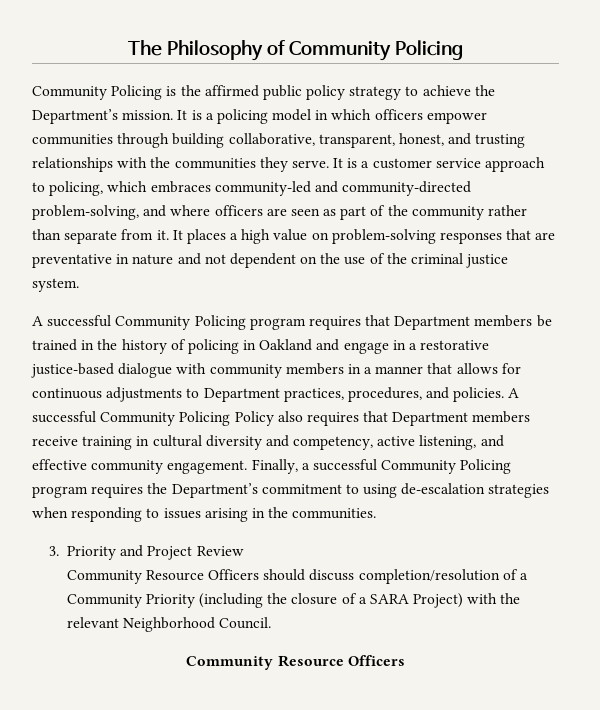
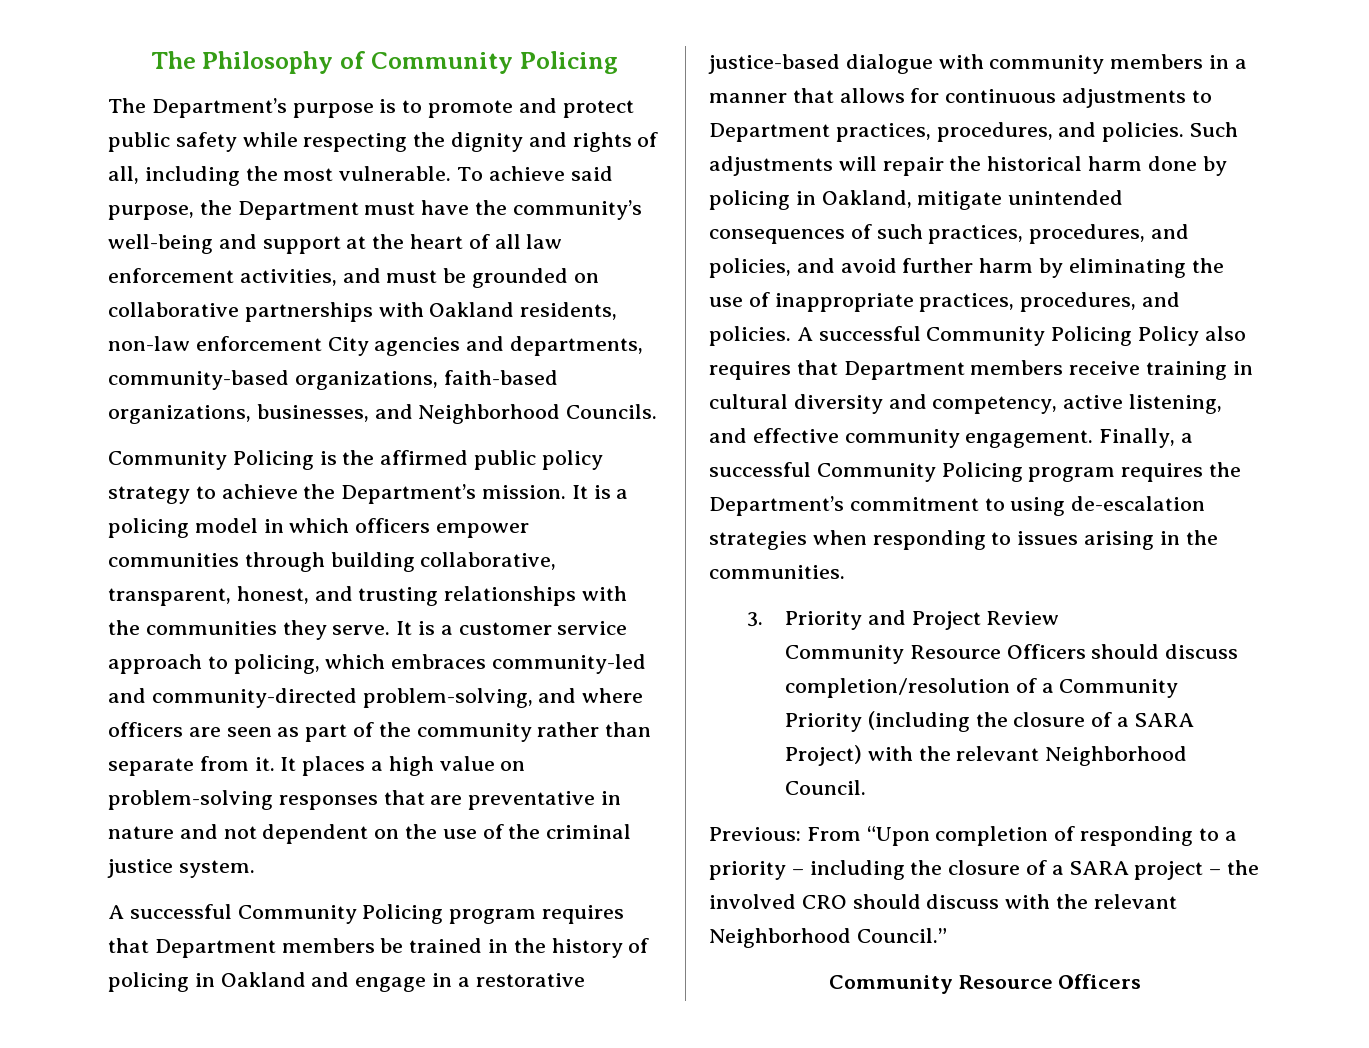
+ The Department’s purpose is to promote and protect public safety while respecting the dignity and rights of all, including the most vulnerable. To achieve said purpose, the Department must have the community’s well-being and support at the heart of all law enforcement activities, and must be grounded on collaborative partnerships with Oakland residents, non-law enforcement City agencies and departments, community-based organizations, faith-based organizations, businesses, and Neighborhood Councils.
+ Such adjustments will repair the historical harm done by policing in Oakland, mitigate unintended consequences of such practices, procedures, and policies, and avoid further harm by eliminating the use of inappropriate practices, procedures, and policies.
+ Previous: From “Upon completion of responding to a priority – including the closure of a SARA project – the involved CRO should discuss with the relevant Neighborhood Council.”

